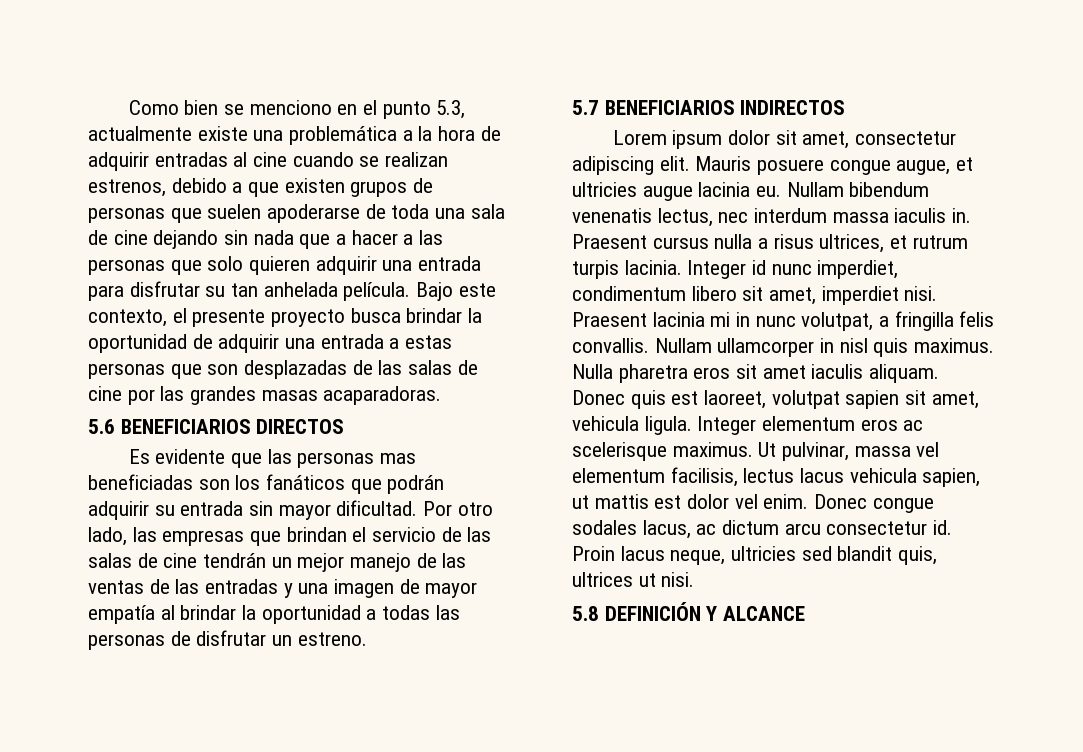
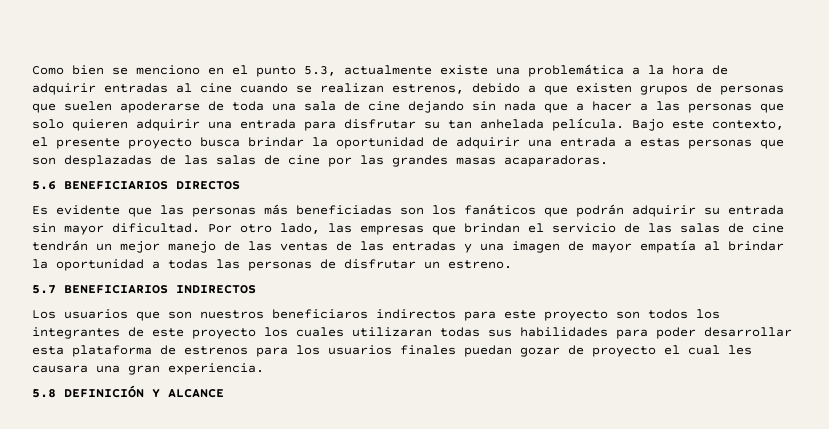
- Es evidente que las personas mas beneficiadas son los fanáticos que podrán adquirir su entrada sin mayor dificultad.
+ Es evidente que las personas más beneficiadas son los fanáticos que podrán adquirir su entrada sin mayor dificultad.
- Lorem ipsum dolor sit amet, consectetur adipiscing elit. Mauris posuere congue augue, et ultricies augue lacinia eu. Nullam bibendum venenatis lectus, nec interdum massa iaculis in. Praesent cursus nulla a risus ultrices, et rutrum turpis lacinia. Integer id nunc imperdiet, condimentum libero sit amet, imperdiet nisi. Praesent lacinia mi in nunc volutpat, a fringilla felis convallis. Nullam ullamcorper in nisl quis maximus. Nulla pharetra eros sit amet iaculis aliquam. Donec quis est laoreet, volutpat sapien sit amet, vehicula ligula. Integer elementum eros ac scelerisque maximus. Ut pulvinar, massa vel elementum facilisis, lectus lacus vehicula sapien, ut mattis est dolor vel enim. Donec congue sodales lacus, ac dictum arcu consectetur id. Proin lacus neque, ultricies sed blandit quis, ultrices ut nisi.
+ Los usuarios que son nuestros beneficiaros indirectos para este proyecto son todos los integrantes de este proyecto los cuales utilizaran todas sus habilidades para poder desarrollar esta plataforma de estrenos para los usuarios finales puedan gozar de proyecto el cual les causara una gran experiencia.

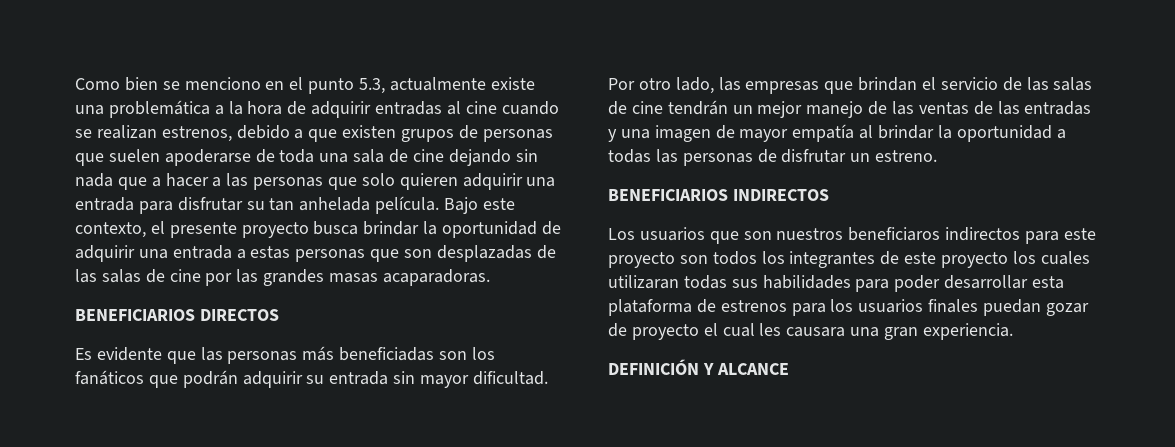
- 5.6 BENEFICIARIOS DIRECTOS
+ BENEFICIARIOS DIRECTOS
- 5.7 BENEFICIARIOS INDIRECTOS
+ BENEFICIARIOS INDIRECTOS
- 5.8 DEFINICIÓN Y ALCANCE
+ DEFINICIÓN Y ALCANCE

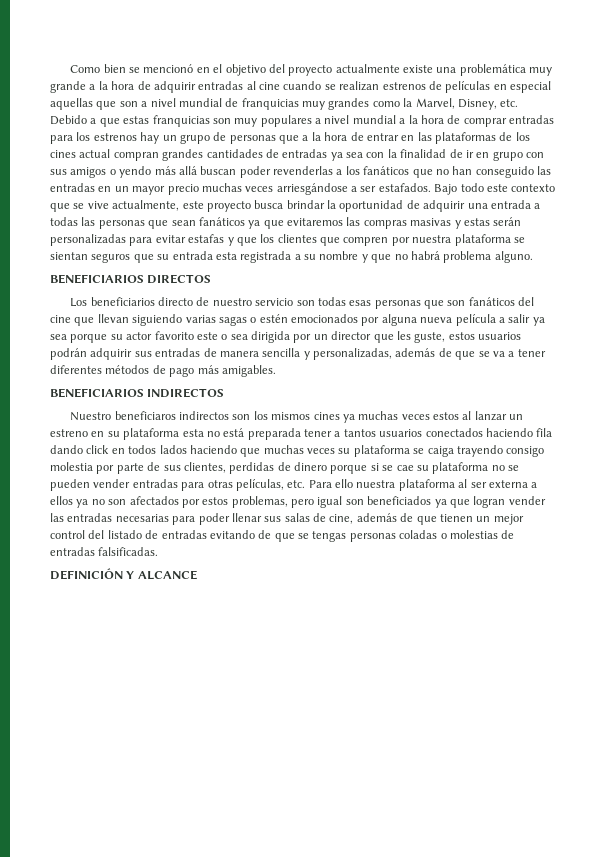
- Como bien se menciono en el punto 5.3, actualmente existe una problemática a la hora de adquirir entradas al cine cuando se realizan estrenos, debido a que existen grupos de personas que suelen apoderarse de toda una sala de cine dejando sin nada que a hacer a las personas que solo quieren adquirir una entrada para disfrutar su tan anhelada película. Bajo este contexto, el presente proyecto busca brindar la oportunidad de adquirir una entrada a estas personas que son desplazadas de las salas de cine por las grandes masas acaparadoras.
+ Como bien se mencionó en el objetivo del proyecto actualmente existe una problemática muy grande a la hora de adquirir entradas al cine cuando se realizan estrenos de películas en especial aquellas que son a nivel mundial de franquicias muy grandes como la Marvel, Disney, etc. Debido a que estas franquicias son muy populares a nivel mundial a la hora de comprar entradas para los estrenos hay un grupo de personas que a la hora de entrar en las plataformas de los cines actual compran grandes cantidades de entradas ya sea con la finalidad de ir en grupo con sus amigos o yendo más allá buscan poder revenderlas a los fanáticos que no han conseguido las entradas en un mayor precio muchas veces arriesgándose a ser estafados. Bajo todo este contexto que se vive actualmente, este proyecto busca brindar la oportunidad de adquirir una entrada a todas las personas que sean fanáticos ya que evitaremos las compras masivas y estas serán personalizadas para evitar estafas y que los clientes que compren por nuestra plataforma se sientan seguros que su entrada esta registrada a su nombre y que no habrá problema alguno.
  BENEFICIARIOS DIRECTOS
- Es evidente que las personas más beneficiadas son los fanáticos que podrán adquirir su entrada sin mayor dificultad. Por otro lado, las empresas que brindan el servicio de las salas de cine tendrán un mejor manejo de las ventas de las entradas y una imagen de mayor empatía al brindar la oportunidad a todas las personas de disfrutar un estreno.
+ Los beneficiarios directo de nuestro servicio son todas esas personas que son fanáticos del cine que llevan siguiendo varias sagas o estén emocionados por alguna nueva película a salir ya sea porque su actor favorito este o sea dirigida por un director que les guste, estos usuarios podrán adquirir sus entradas de manera sencilla y personalizadas, además de que se va a tener diferentes métodos de pago más amigables.
  BENEFICIARIOS INDIRECTOS
- Los usuarios que son nuestros beneficiaros indirectos para este proyecto son todos los integrantes de este proyecto los cuales utilizaran todas sus habilidades para poder desarrollar esta plataforma de estrenos para los usuarios finales puedan gozar de proyecto el cual les causara una gran experiencia.
+ Nuestro beneficiaros indirectos son los mismos cines ya muchas veces estos al lanzar un estreno en su plataforma esta no está preparada tener a tantos usuarios conectados haciendo fila dando click en todos lados haciendo que muchas veces su plataforma se caiga trayendo consigo molestia por parte de sus clientes, perdidas de dinero porque si se cae su plataforma no se pueden vender entradas para otras películas, etc. Para ello nuestra plataforma al ser externa a ellos ya no son afectados por estos problemas, pero igual son beneficiados ya que logran vender las entradas necesarias para poder llenar sus salas de cine, además de que tienen un mejor control del listado de entradas evitando de que se tengas personas coladas o molestias de entradas falsificadas.

